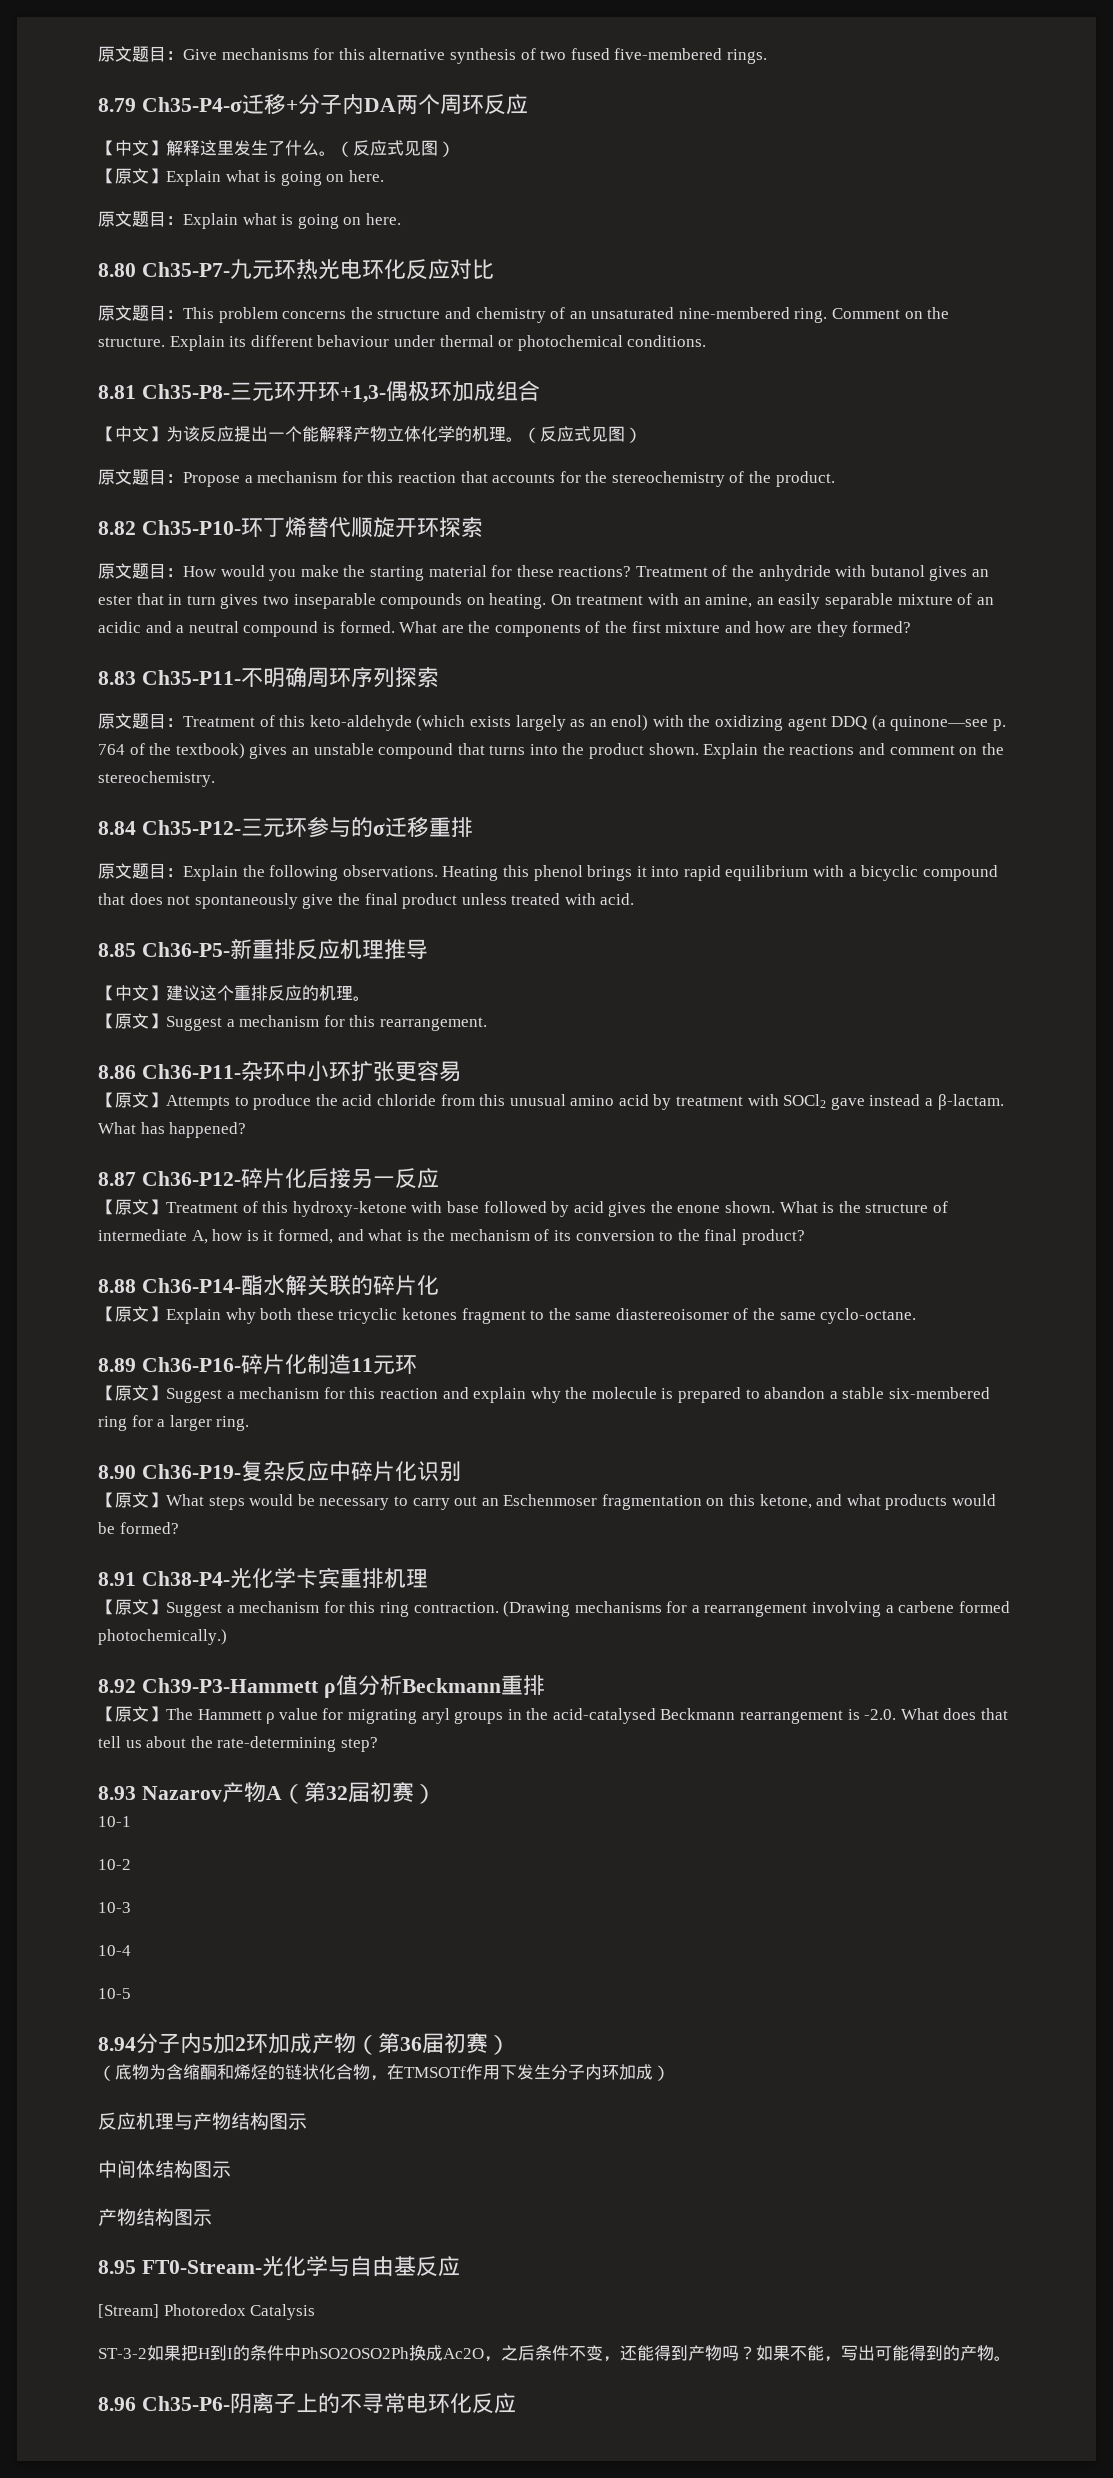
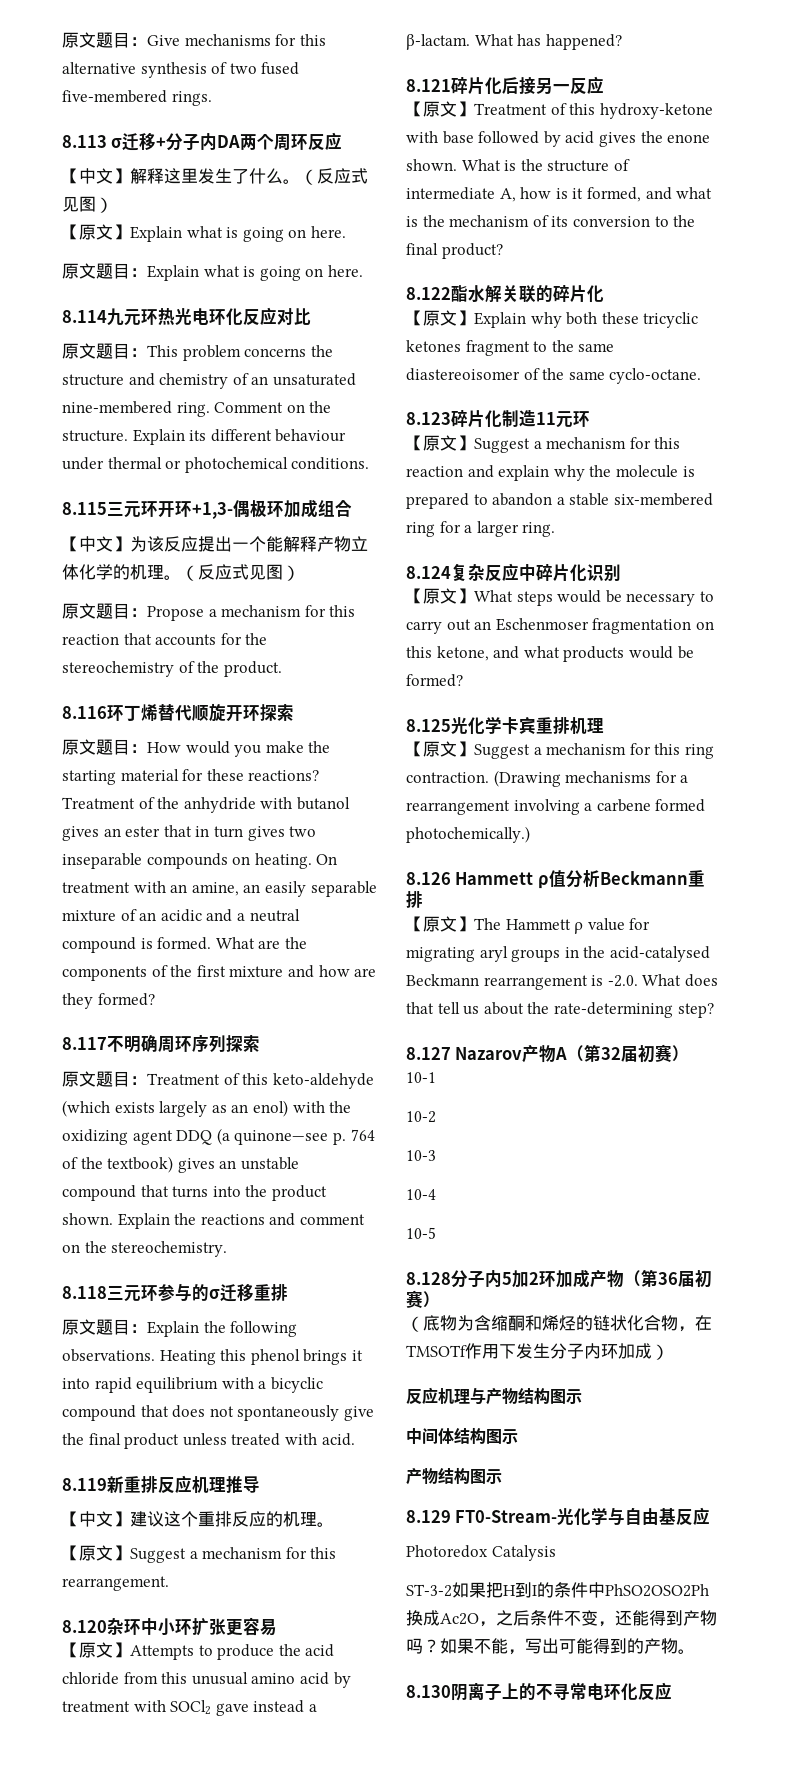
- 8.79 Ch35-P4-σ迁移+分子内DA两个周环反应
+ 8.113 σ迁移+分子内DA两个周环反应
- 8.80 Ch35-P7-九元环热光电环化反应对比
+ 8.114九元环热光电环化反应对比
- 8.81 Ch35-P8-三元环开环+1,3-偶极环加成组合
+ 8.115三元环开环+1,3-偶极环加成组合
- 8.82 Ch35-P10-环丁烯替代顺旋开环探索
+ 8.116环丁烯替代顺旋开环探索
- 8.83 Ch35-P11-不明确周环序列探索
+ 8.117不明确周环序列探索
- 8.84 Ch35-P12-三元环参与的σ迁移重排
+ 8.118三元环参与的σ迁移重排
- 8.85 Ch36-P5-新重排反应机理推导
+ 8.119新重排反应机理推导
- 8.86 Ch36-P11-杂环中小环扩张更容易
+ 8.120杂环中小环扩张更容易
- 8.87 Ch36-P12-碎片化后接另一反应
+ 8.121碎片化后接另一反应
- 8.88 Ch36-P14-酯水解关联的碎片化
+ 8.122酯水解关联的碎片化
- 8.89 Ch36-P16-碎片化制造11元环
+ 8.123碎片化制造11元环
- 8.90 Ch36-P19-复杂反应中碎片化识别
+ 8.124复杂反应中碎片化识别
- 8.91 Ch38-P4-光化学卡宾重排机理
+ 8.125光化学卡宾重排机理
- 8.92 Ch39-P3-Hammett ρ值分析Beckmann重排
+ 8.126 Hammett ρ值分析Beckmann重排
- 8.93 Nazarov产物A（第32届初赛）
+ 8.127 Nazarov产物A（第32届初赛）
- 8.94分子内5加2环加成产物（第36届初赛）
+ 8.128分子内5加2环加成产物（第36届初赛）
- 8.95 FT0-Stream-光化学与自由基反应
+ 8.129 FT0-Stream-光化学与自由基反应
- [Stream] Photoredox Catalysis
+ Photoredox Catalysis
- 8.96 Ch35-P6-阴离子上的不寻常电环化反应
+ 8.130阴离子上的不寻常电环化反应

